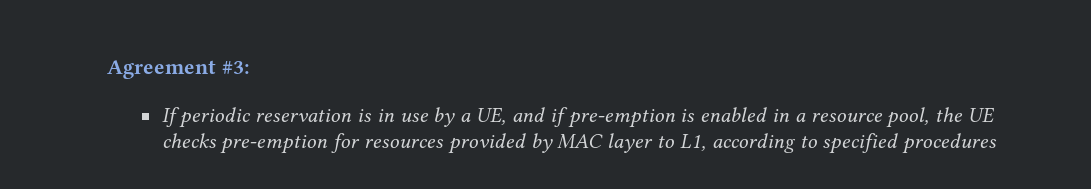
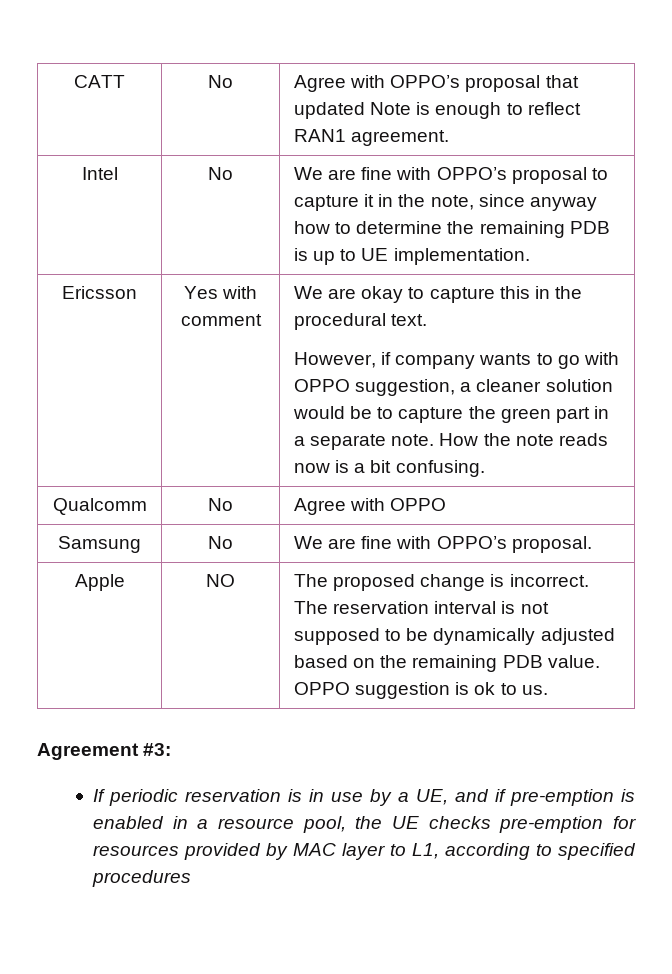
+ CATT | No | Agree with OPPO’s proposal that updated Note is enough to reflect RAN1 agreement.
+ Intel | No | We are fine with OPPO’s proposal to capture it in the note, since anyway how to determine the remaining PDB is up to UE implementation.
+ Ericsson | Yes with comment | We are okay to capture this in the procedural text.
+ However, if company wants to go with OPPO suggestion, a cleaner solution would be to capture the green part in a separate note. How the note reads now is a bit confusing.
+ Qualcomm | No | Agree with OPPO
+ Samsung | No | We are fine with OPPO’s proposal.
+ Apple | NO | The proposed change is incorrect. The reservation interval is not supposed to be dynamically adjusted based on the remaining PDB value. OPPO suggestion is ok to us.

